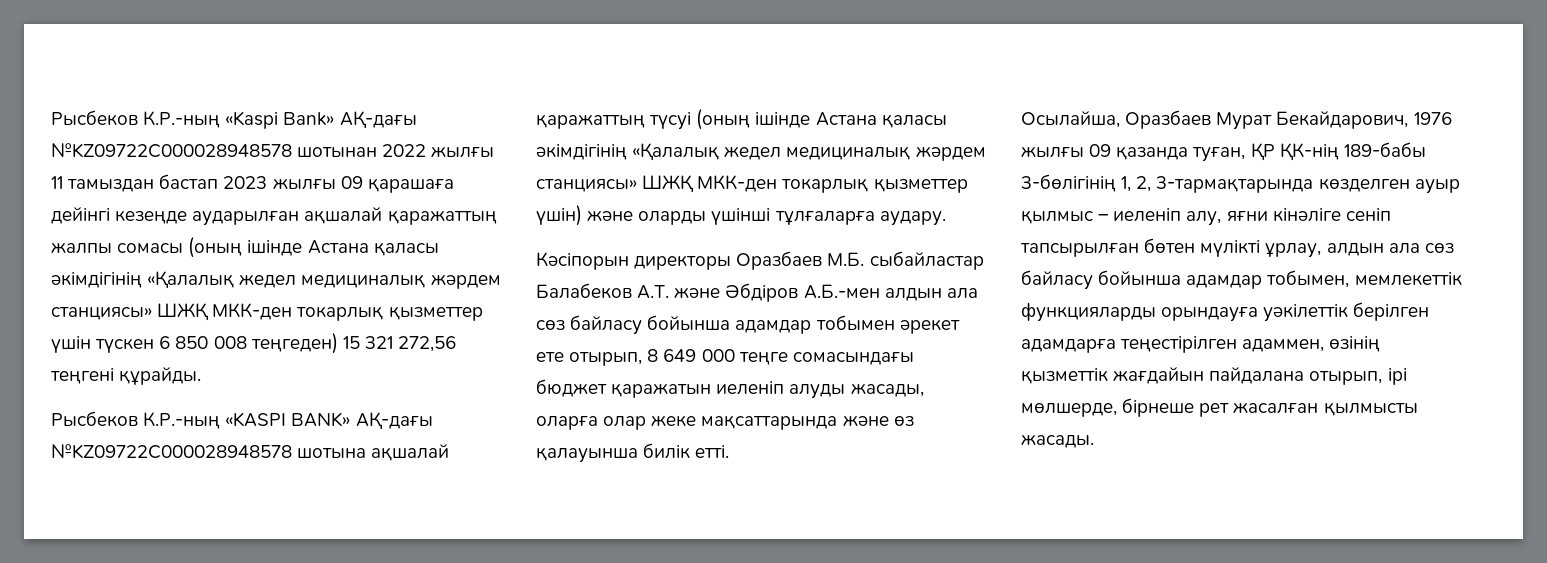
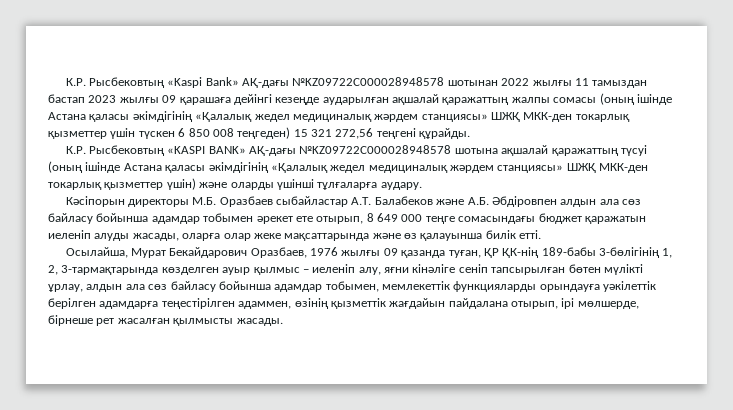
- Рысбеков К.Р.-ның «Kaspi Bank» АҚ-дағы №KZ09722C000028948578 шотынан 2022 жылғы 11 тамыздан бастап 2023 жылғы 09 қарашаға дейінгі кезеңде аударылған ақшалай қаражаттың жалпы сомасы (оның ішінде Астана қаласы әкімдігінің «Қалалық жедел медициналық жәрдем станциясы» ШЖҚ МКК-ден токарлық қызметтер үшін түскен 6 850 008 теңгеден) 15 321 272,56 теңгені құрайды.
+ К.Р. Рысбековтың «Kaspi Bank» АҚ-дағы №KZ09722C000028948578 шотынан 2022 жылғы 11 тамыздан бастап 2023 жылғы 09 қарашаға дейінгі кезеңде аударылған ақшалай қаражаттың жалпы сомасы (оның ішінде Астана қаласы әкімдігінің «Қалалық жедел медициналық жәрдем станциясы» ШЖҚ МКК-ден токарлық қызметтер үшін түскен 6 850 008 теңгеден) 15 321 272,56 теңгені құрайды.
- Рысбеков К.Р.-ның «KASPI BANK» АҚ-дағы №KZ09722C000028948578 шотына ақшалай қаражаттың түсуі (оның ішінде Астана қаласы әкімдігінің «Қалалық жедел медициналық жәрдем станциясы» ШЖҚ МКК-ден токарлық қызметтер үшін) және оларды үшінші тұлғаларға аудару.
+ К.Р. Рысбековтың «KASPI BANK» АҚ-дағы №KZ09722C000028948578 шотына ақшалай қаражаттың түсуі (оның ішінде Астана қаласы әкімдігінің «Қалалық жедел медициналық жәрдем станциясы» ШЖҚ МКК-ден токарлық қызметтер үшін) және оларды үшінші тұлғаларға аудару.
- Кәсіпорын директоры Оразбаев М.Б. сыбайластар Балабеков А.Т. және Әбдіров А.Б.-мен алдын ала сөз байласу бойынша адамдар тобымен әрекет ете отырып, 8 649 000 теңге сомасындағы бюджет қаражатын иеленіп алуды жасады, оларға олар жеке мақсаттарында және өз қалауынша билік етті.
+ Кәсіпорын директоры М.Б. Оразбаев сыбайластар А.Т. Балабеков және А.Б. Әбдіровпен алдын ала сөз байласу бойынша адамдар тобымен әрекет ете отырып, 8 649 000 теңге сомасындағы бюджет қаражатын иеленіп алуды жасады, оларға олар жеке мақсаттарында және өз қалауынша билік етті.
- Осылайша, Оразбаев Мурат Бекайдарович, 1976 жылғы 09 қазанда туған, ҚР ҚК-нің 189-бабы 3-бөлігінің 1, 2, 3-тармақтарында көзделген ауыр қылмыс – иеленіп алу, яғни кінәліге сеніп тапсырылған бөтен мүлікті ұрлау, алдын ала сөз байласу бойынша адамдар тобымен, мемлекеттік функцияларды орындауға уәкілеттік берілген адамдарға теңестірілген адаммен, өзінің қызметтік жағдайын пайдалана отырып, ірі мөлшерде, бірнеше рет жасалған қылмысты жасады.
+ Осылайша, Мурат Бекайдарович Оразбаев, 1976 жылғы 09 қазанда туған, ҚР ҚК-нің 189-бабы 3-бөлігінің 1, 2, 3-тармақтарында көзделген ауыр қылмыс – иеленіп алу, яғни кінәліге сеніп тапсырылған бөтен мүлікті ұрлау, алдын ала сөз байласу бойынша адамдар тобымен, мемлекеттік функцияларды орындауға уәкілеттік берілген адамдарға теңестірілген адаммен, өзінің қызметтік жағдайын пайдалана отырып, ірі мөлшерде, бірнеше рет жасалған қылмысты жасады.

